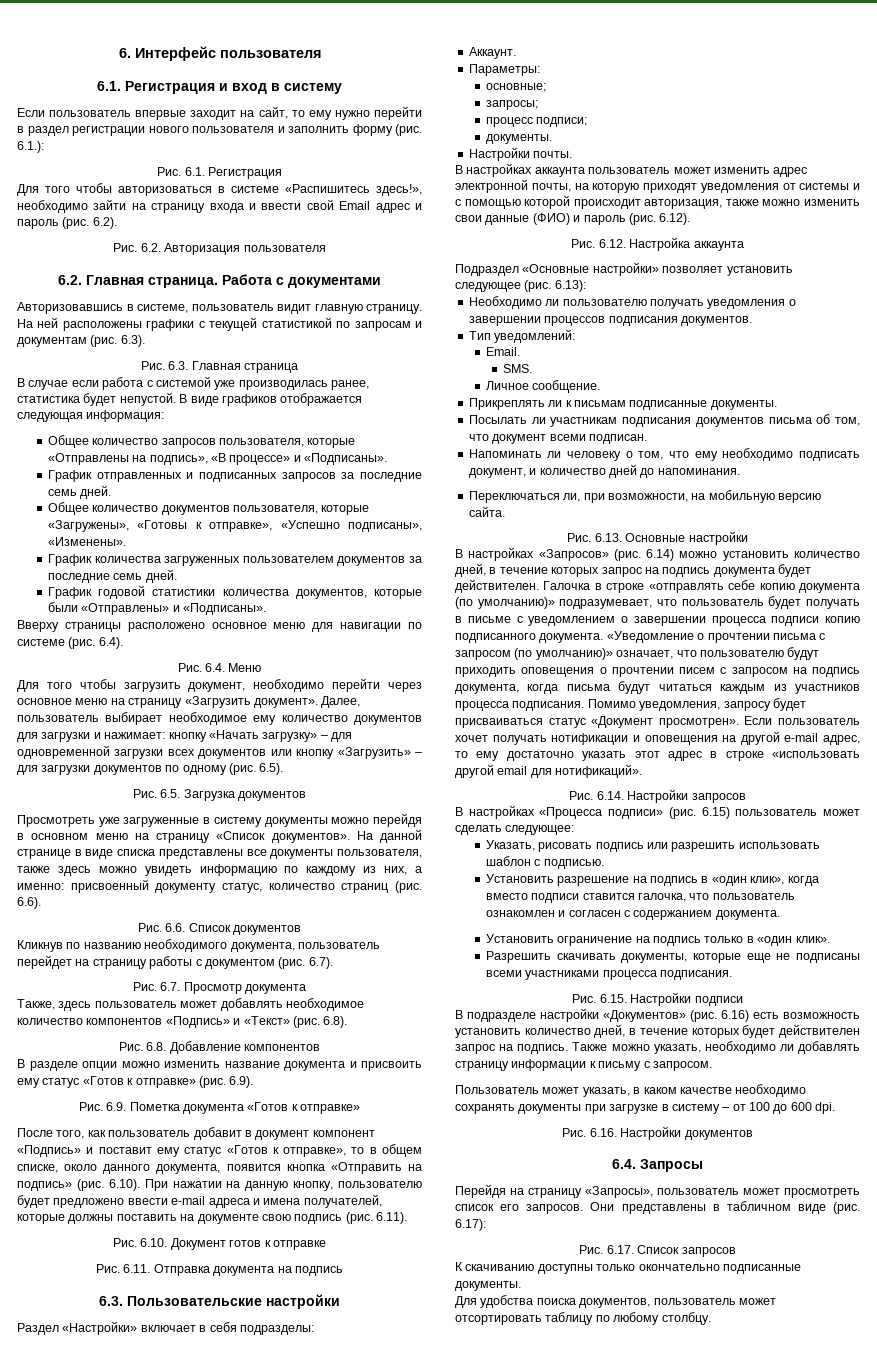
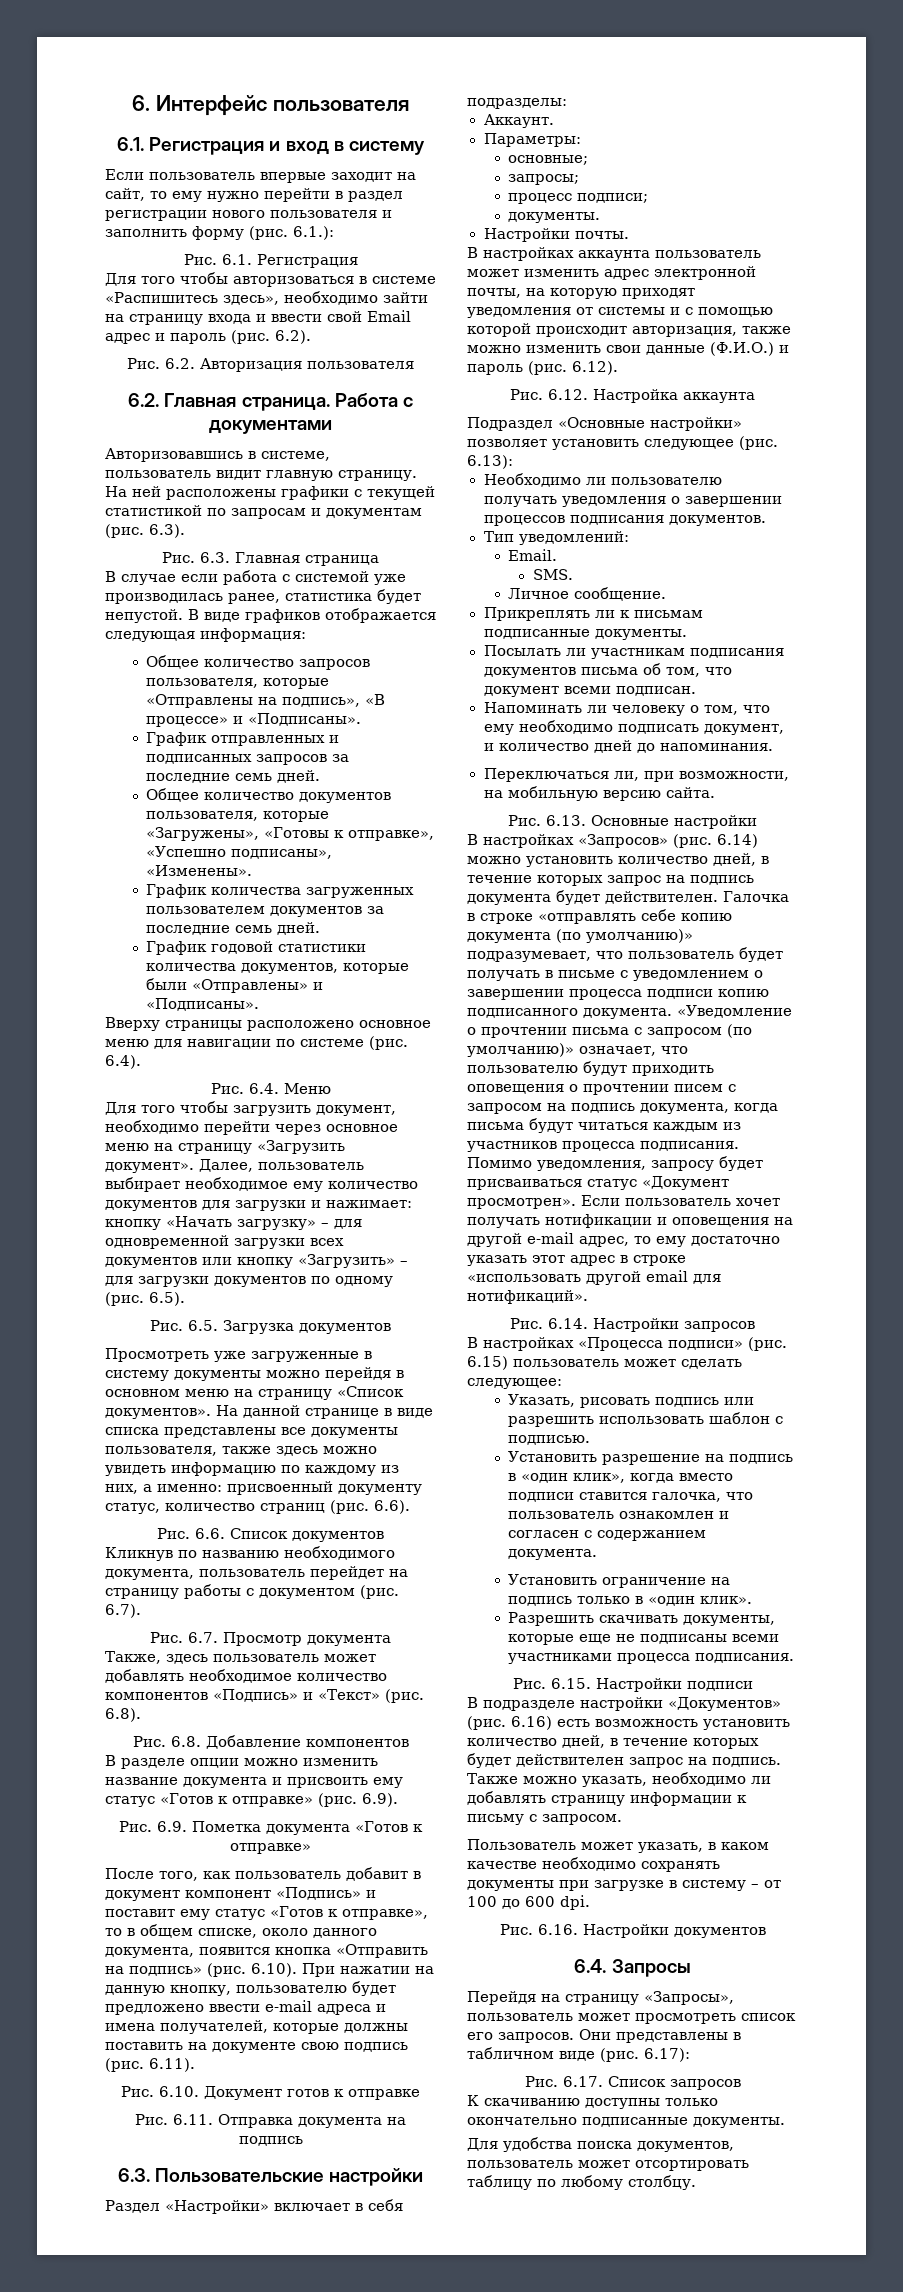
- Для того чтобы авторизоваться в системе «Распишитесь здесь!», необходимо зайти на страницу входа и ввести свой Email адрес и пароль (рис.
+ Для того чтобы авторизоваться в системе «Распишитесь здесь», необходимо зайти на страницу входа и ввести свой Email адрес и пароль (рис.
- В настройках аккаунта пользователь может изменить адрес электронной почты, на которую приходят уведомления от системы и с помощью которой происходит авторизация, также можно изменить свои данные (ФИО) и пароль (рис.
+ В настройках аккаунта пользователь может изменить адрес электронной почты, на которую приходят уведомления от системы и с помощью которой происходит авторизация, также можно изменить свои данные (Ф.И.О.) и пароль (рис.

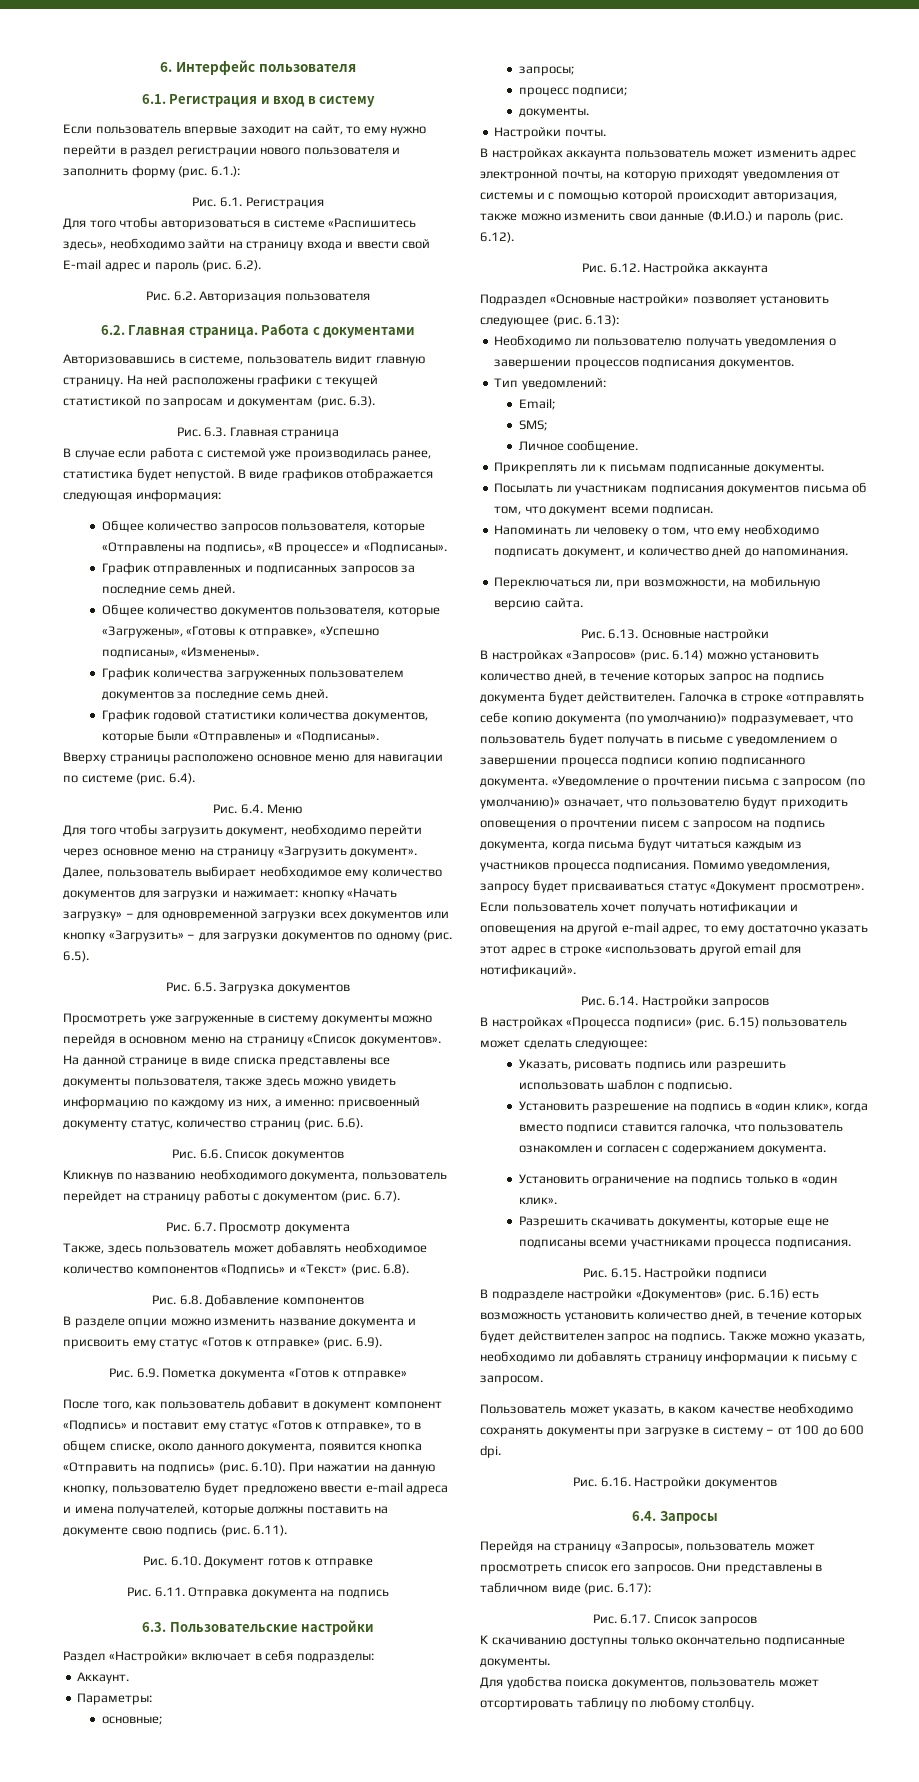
- Для того чтобы авторизоваться в системе «Распишитесь здесь», необходимо зайти на страницу входа и ввести свой Email адрес и пароль (рис.
+ Для того чтобы авторизоваться в системе «Распишитесь здесь», необходимо зайти на страницу входа и ввести свой E-mail адрес и пароль (рис.
- Email.
- SMS.
+ Email;
+ SMS;

